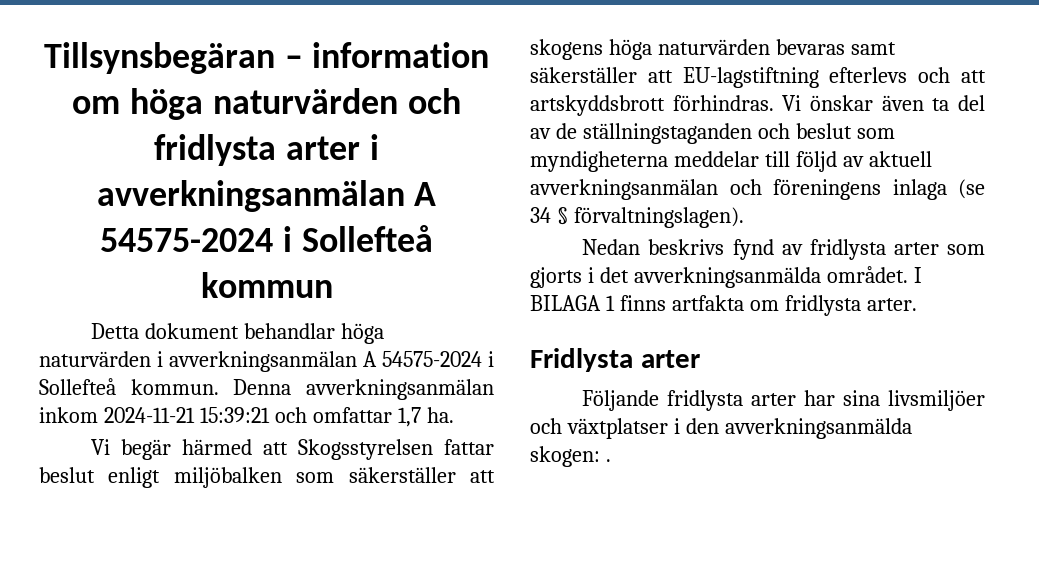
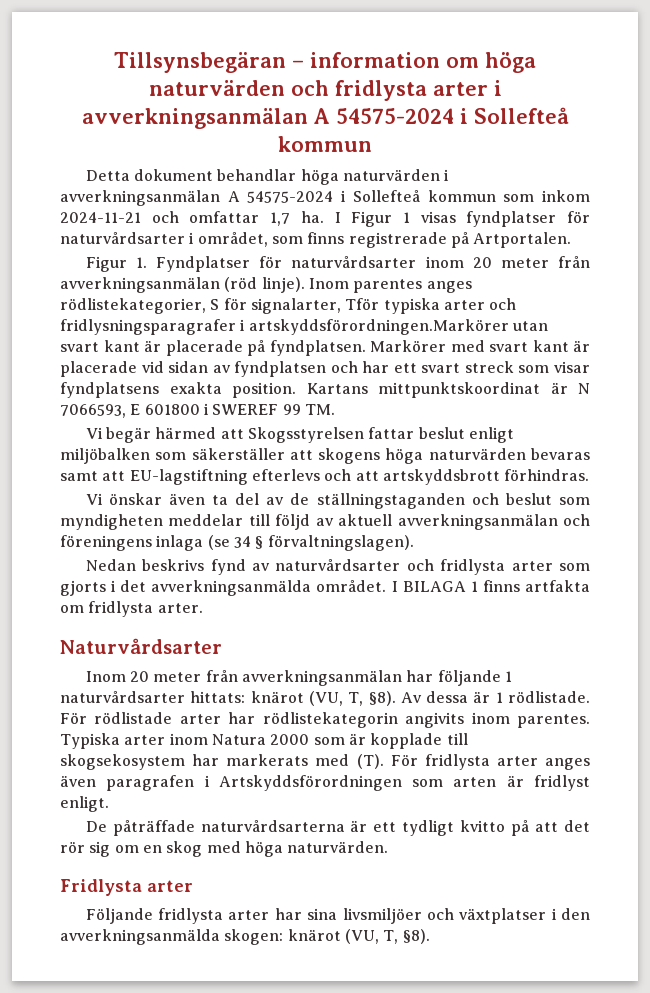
- Detta dokument behandlar höga naturvärden i avverkningsanmälan A 54575-2024 i Sollefteå kommun. Denna avverkningsanmälan inkom 2024-11-21 15:39:21 och omfattar 1,7 ha.
+ Detta dokument behandlar höga naturvärden i avverkningsanmälan A 54575-2024 i Sollefteå kommun som inkom 2024-11-21 och omfattar 1,7 ha. I Figur 1 visas fyndplatser för naturvårdsarter i området, som finns registrerade på Artportalen.
+ Figur 1. Fyndplatser för naturvårdsarter inom 20 meter från avverkningsanmälan (röd linje). Inom parentes anges rödlistekategorier, S för signalarter, Tför typiska arter och fridlysningsparagrafer i artskyddsförordningen.Markörer utan svart kant är placerade på fyndplatsen. Markörer med svart kant är placerade vid sidan av fyndplatsen och har ett svart streck som visar fyndplatsens exakta position. Kartans mittpunktskoordinat är N 7066593, E 601800 i SWEREF 99 TM.
- Vi begär härmed att Skogsstyrelsen fattar beslut enligt miljöbalken som säkerställer att skogens höga naturvärden bevaras samt säkerställer att EU-lagstiftning efterlevs och att artskyddsbrott förhindras. Vi önskar även ta del av de ställningstaganden och beslut som myndigheterna meddelar till följd av aktuell avverkningsanmälan och föreningens inlaga (se 34 § förvaltningslagen).
+ Vi begär härmed att Skogsstyrelsen fattar beslut enligt miljöbalken som säkerställer att skogens höga naturvärden bevaras samt att EU-lagstiftning efterlevs och att artskyddsbrott förhindras.
+ Vi önskar även ta del av de ställningstaganden och beslut som myndigheten meddelar till följd av aktuell avverkningsanmälan och föreningens inlaga (se 34 § förvaltningslagen).
- Nedan beskrivs fynd av fridlysta arter som gjorts i det avverkningsanmälda området.
+ Nedan beskrivs fynd av naturvårdsarter och fridlysta arter som gjorts i det avverkningsanmälda området.
+ Naturvårdsarter
+ Inom 20 meter från avverkningsanmälan har följande 1 naturvårdsarter hittats: knärot (VU, T, §8). Av dessa är 1 rödlistade. För rödlistade arter har rödlistekategorin angivits inom parentes. Typiska arter inom Natura 2000 som är kopplade till skogsekosystem har markerats med (T). För fridlysta arter anges även paragrafen i Artskyddsförordningen som arten är fridlyst enligt.
+ De påträffade naturvårdsarterna är ett tydligt kvitto på att det rör sig om en skog med höga naturvärden.
- Följande fridlysta arter har sina livsmiljöer och växtplatser i den avverkningsanmälda skogen: .
+ Följande fridlysta arter har sina livsmiljöer och växtplatser i den avverkningsanmälda skogen: knärot (VU, T, §8).

